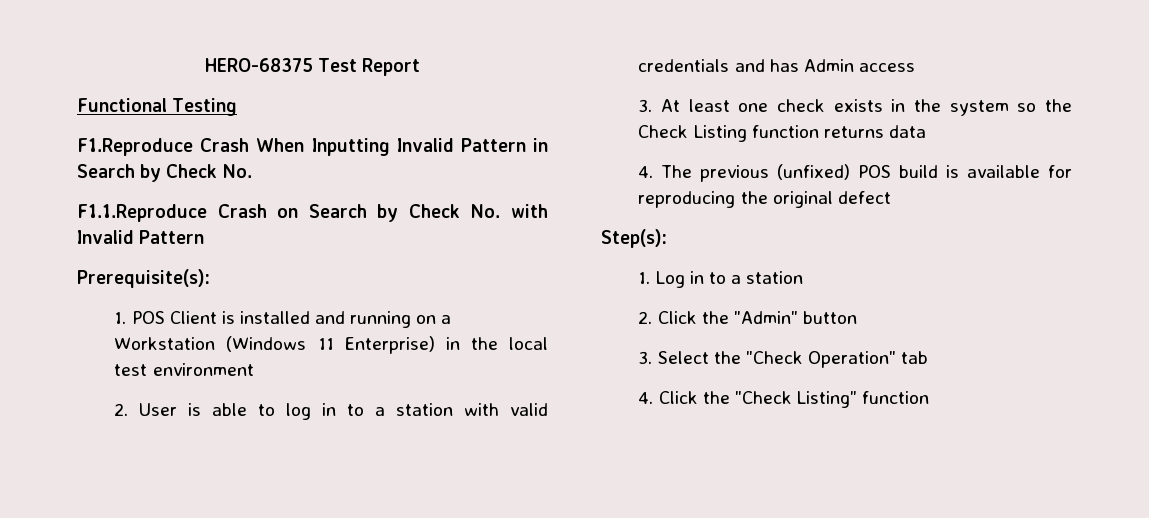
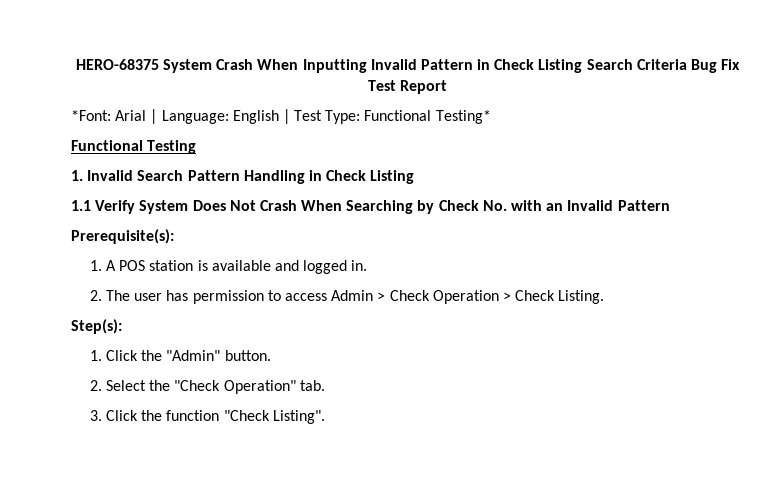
- HERO-68375 Test Report
+ HERO-68375 System Crash When Inputting Invalid Pattern in Check Listing Search Criteria Bug Fix Test Report
+ *Font: Arial | Language: English | Test Type: Functional Testing*
  Functional Testing
- F1.Reproduce Crash When Inputting Invalid Pattern in Search by Check No.
- F1.1.Reproduce Crash on Search by Check No. with Invalid Pattern
+ 1. Invalid Search Pattern Handling in Check Listing
+ 1.1 Verify System Does Not Crash When Searching by Check No. with an Invalid Pattern
- 1. POS Client is installed and running on a Workstation (Windows 11 Enterprise) in the local test environment
- 2. User is able to log in to a station with valid credentials and has Admin access
- 3. At least one check exists in the system so the Check Listing function returns data
- 4. The previous (unfixed) POS build is available for reproducing the original defect
+ 1. A POS station is available and logged in.
+ 2. The user has permission to access Admin > Check Operation > Check Listing.
  Step(s):
- 1. Log in to a station
- 2. Click the "Admin" button
- 3. Select the "Check Operation" tab
- 4. Click the "Check Listing" function
+ 1. Click the "Admin" button.
+ 2. Select the "Check Operation" tab.
+ 3. Click the function "Check Listing".

